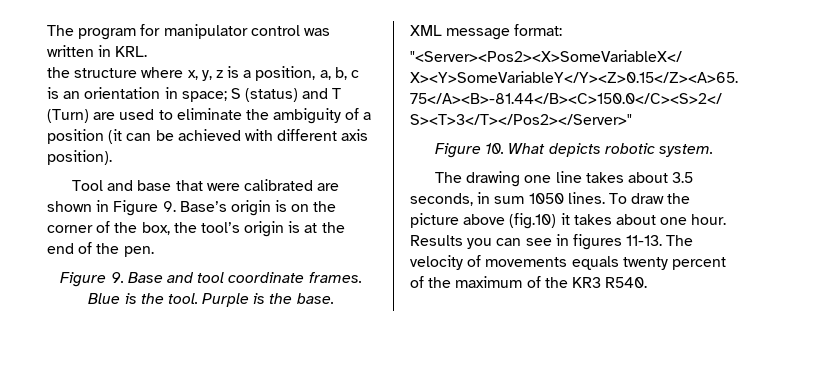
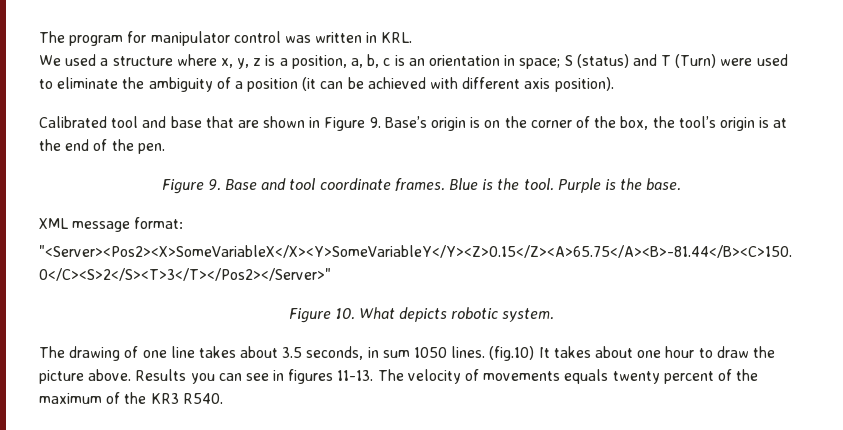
- the structure where x, y, z is a position, a, b, c is an orientation in space; S (status) and T (Turn) are used to eliminate the ambiguity of a position (it can be achieved with different axis position).
+ We used a structure where x, y, z is a position, a, b, c is an orientation in space; S (status) and T (Turn) were used to eliminate the ambiguity of a position (it can be achieved with different axis position).
- Tool and base that were calibrated are shown in Figure 9. Base’s origin is on the corner of the box, the tool’s origin is at the end of the pen.
+ Calibrated tool and base that are shown in Figure 9. Base’s origin is on the corner of the box, the tool’s origin is at the end of the pen.
- The drawing one line takes about 3.5 seconds, in sum 1050 lines.
+ The drawing of one line takes about 3.5 seconds, in sum 1050 lines.
- To draw the picture above (fig.10) it takes about one hour.
+ (fig.10) It takes about one hour to draw the picture above.

